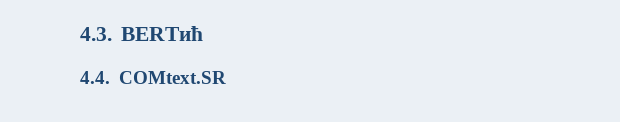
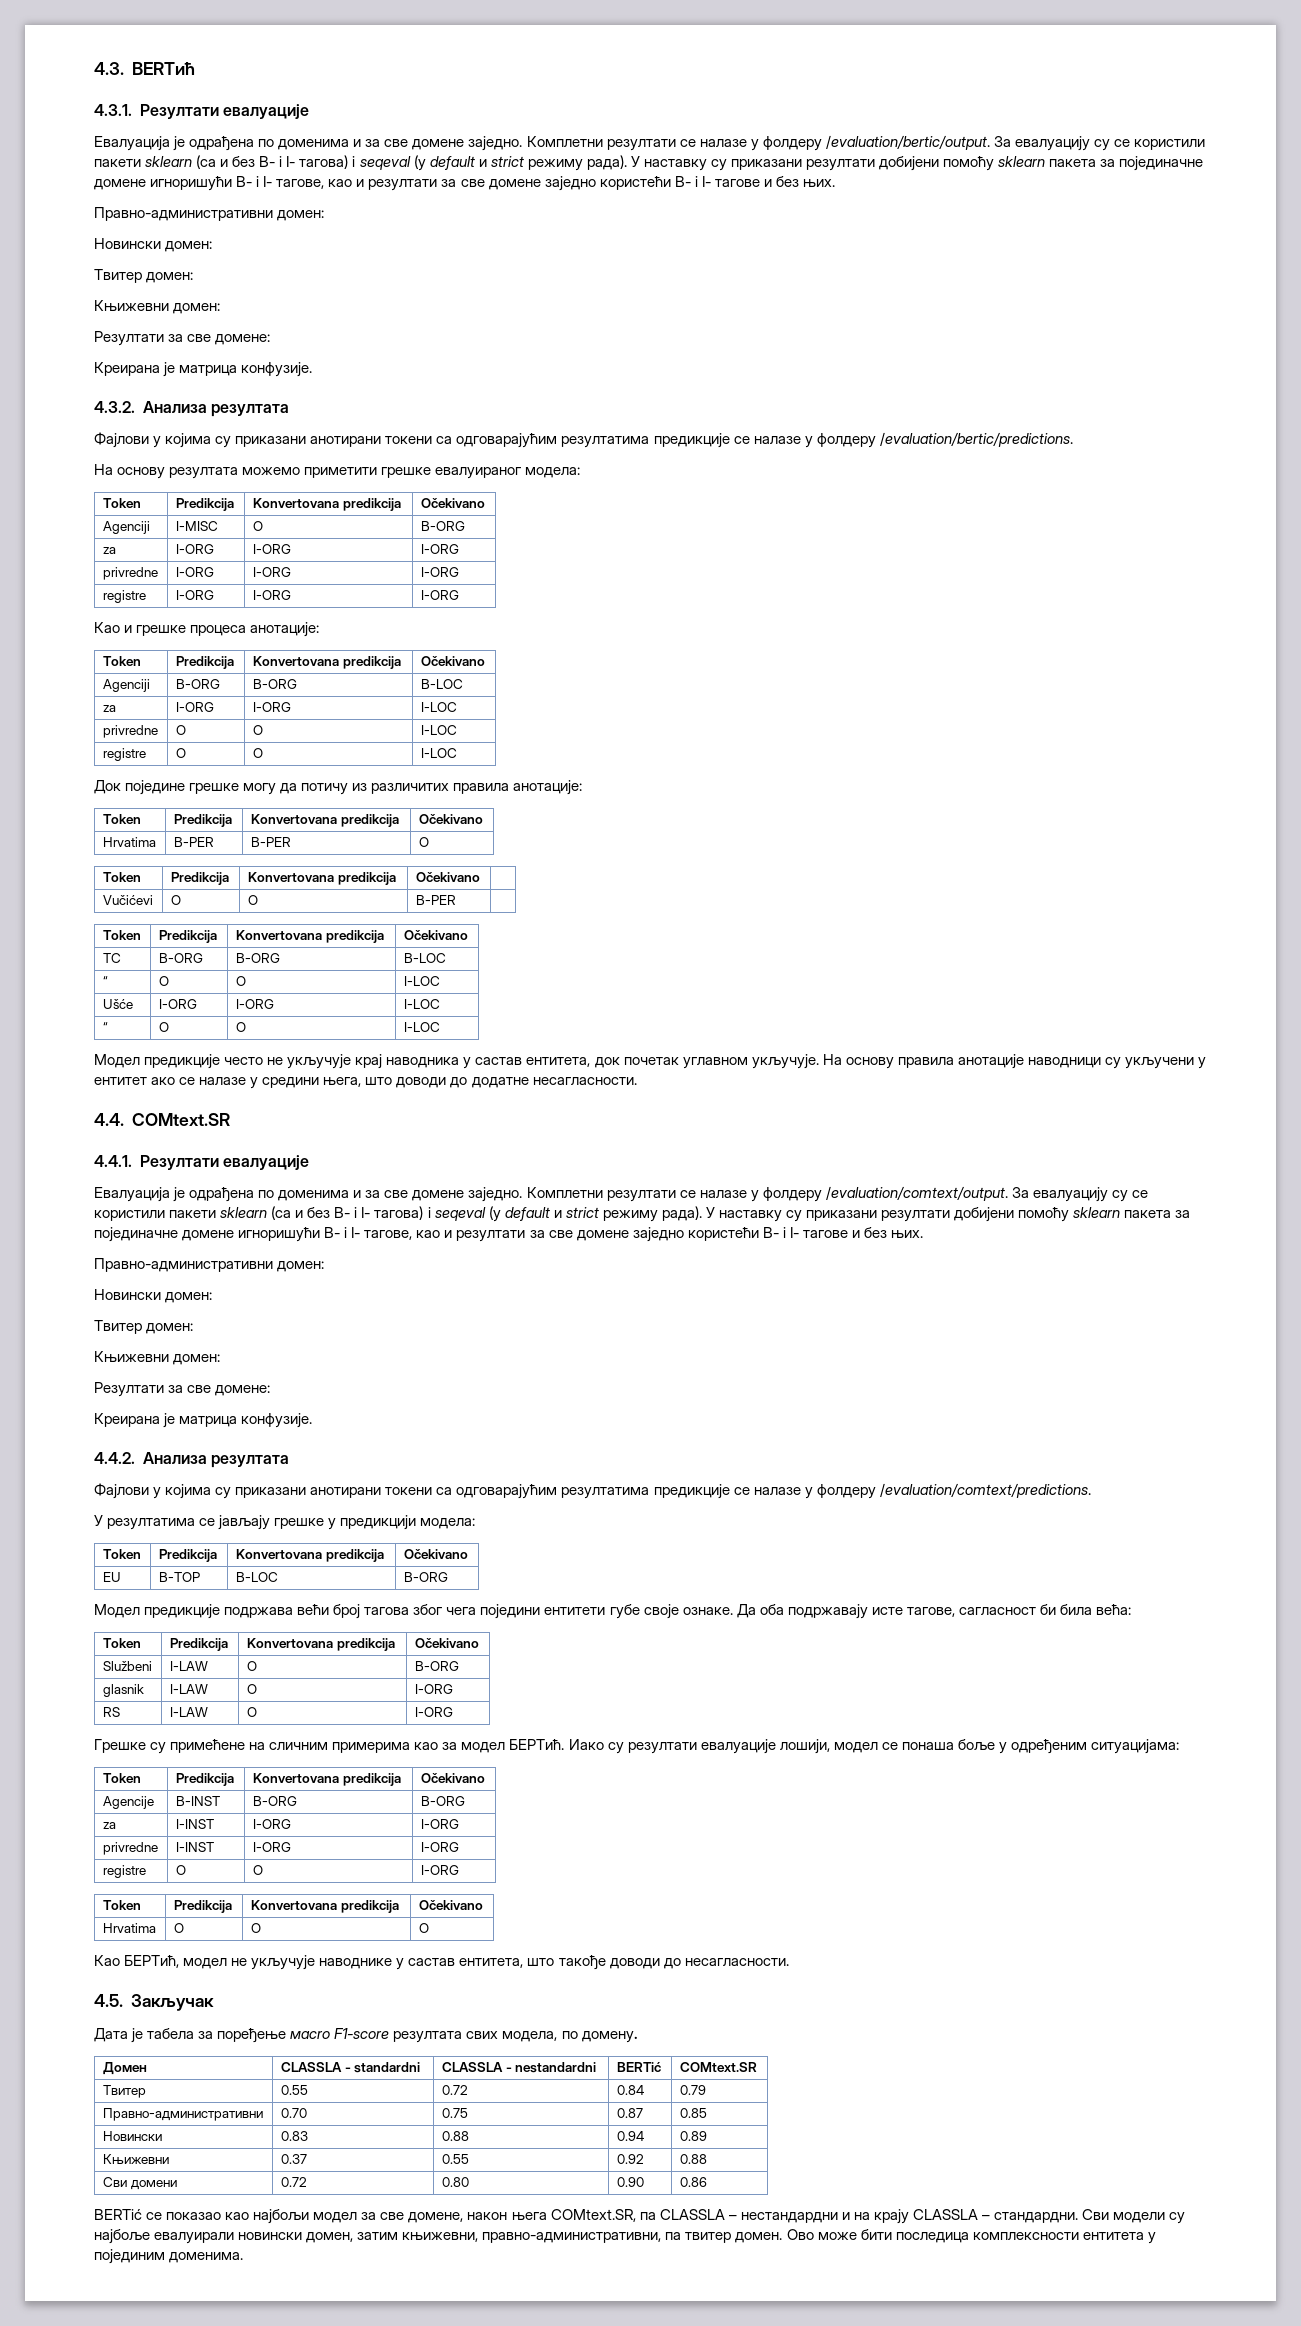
+ 4.3.1. Резултати евалуације
+ Евалуација је одрађена по доменима и за све домене заједно. Комплетни резултати се налазе у фолдеру /evaluation/bertic/output. За евалуацију су се користили пакети sklearn (са и без B- i I- тагова) i seqeval (у default и strict режиму рада). У наставку су приказани резултати добијени помоћу sklearn пакета за појединачне домене игноришући B- i I- тагове, као и резултати за све домене заједно користећи B- i I- тагове и без њих.
+ Правно-административни домен:
+ Новински домен:
+ Твитер домен:
+ Књижевни домен:
+ Резултати за све домене:
+ Креирана је матрица конфузије.
+ 4.3.2. Анализа резултата
+ Фајлови у којима су приказани анотирани токени са одговарајућим резултатима предикције се налазе у фолдеру /evaluation/bertic/predictions.
+ На основу резултата можемо приметити грешке евалуираног модела:
+ Token | Predikcija | Konvertovana predikcija | Očekivano
+ Agenciji | I-MISC | O | B-ORG
+ za | I-ORG | I-ORG | I-ORG
+ privredne | I-ORG | I-ORG | I-ORG
+ registre | I-ORG | I-ORG | I-ORG
+ Као и грешке процеса анотације:
+ Token | Predikcija | Konvertovana predikcija | Očekivano
+ Agenciji | B-ORG | B-ORG | B-LOC
+ za | I-ORG | I-ORG | I-LOC
+ privredne | O | O | I-LOC
+ registre | O | O | I-LOC
+ Док поједине грешке могу да потичу из различитих правила анотације:
+ Token | Predikcija | Konvertovana predikcija | Očekivano
+ Hrvatima | B-PER | B-PER | O
+ Token | Predikcija | Konvertovana predikcija | Očekivano |
+ Vučićevi | О | O | B-PER |
+ Token | Predikcija | Konvertovana predikcija | Očekivano
+ TC | B-ORG | B-ORG | B-LOC
+ “ | O | O | I-LOC
+ Ušće | I-ORG | I-ORG | I-LOC
+ “ | O | O | I-LOC
+ Модел предикције често не укључује крај наводника у састав ентитета, док почетак углавном укључује. На основу правила анотације наводници су укључени у ентитет ако се налазе у средини њега, што доводи до додатне несагласности.
  4.4. COMtext.SR
+ 4.4.1. Резултати евалуације
+ Евалуација је одрађена по доменима и за све домене заједно. Комплетни резултати се налазе у фолдеру /evaluation/comtext/output. За евалуацију су се користили пакети sklearn (са и без B- i I- тагова) i seqeval (у default и strict режиму рада). У наставку су приказани резултати добијени помоћу sklearn пакета за појединачне домене игноришући B- i I- тагове, као и резултати за све домене заједно користећи B- i I- тагове и без њих.
+ Правно-административни домен:
+ Новински домен:
+ Твитер домен:
+ Књижевни домен:
+ Резултати за све домене:
+ Креирана је матрица конфузије.
+ 4.4.2. Анализа резултата
+ Фајлови у којима су приказани анотирани токени са одговарајућим резултатима предикције се налазе у фолдеру /evaluation/comtext/predictions.
+ У резултатима се јављају грешке у предикцији модела:
+ Token | Predikcija | Konvertovana predikcija | Očekivano
+ EU | B-TOP | B-LOC | B-ORG
+ Модел предикције подржава већи број тагова због чега поједини ентитети губе своје ознаке. Да оба подржавају исте тагове, сагласност би била већа:
+ Token | Predikcija | Konvertovana predikcija | Očekivano
+ Službeni | I-LAW | O | B-ORG
+ glasnik | I-LAW | O | I-ORG
+ RS | I-LAW | O | I-ORG
+ Грешке су примећене на сличним примерима као за модел БЕРТић. Иако су резултати евалуације лошији, модел се понаша боље у одређеним ситуацијама:
+ Token | Predikcija | Konvertovana predikcija | Očekivano
+ Agencije | B-INST | B-ORG | B-ORG
+ za | I-INST | I-ORG | I-ORG
+ privredne | I-INST | I-ORG | I-ORG
+ registre | O | O | I-ORG
+ Token | Predikcija | Konvertovana predikcija | Očekivano
+ Hrvatima | O | O | O
+ Као БЕРТић, модел не укључује наводнике у састав ентитета, што такође доводи до несагласности.
+ 4.5. Закључак
+ Дата је табела за поређење мacro F1-score резултата свих модела, по домену.
+ Домен | CLASSLA - standardni | CLASSLA - nestandardni | BERTić | COMtext.SR
+ Твитер | 0.55 | 0.72 | 0.84 | 0.79
+ Правно-административни | 0.70 | 0.75 | 0.87 | 0.85
+ Новински | 0.83 | 0.88 | 0.94 | 0.89
+ Књижевни | 0.37 | 0.55 | 0.92 | 0.88
+ Сви домени | 0.72 | 0.80 | 0.90 | 0.86
+ BERTić се показао као најбољи модел за све домене, након њега COMtext.SR, па CLASSLA – нестандардни и на крају CLASSLA – стандардни. Сви модели су најбоље евалуирали новински домен, затим књижевни, правно-административни, па твитер домен. Ово може бити последица комплексности ентитета у појединим доменима.

